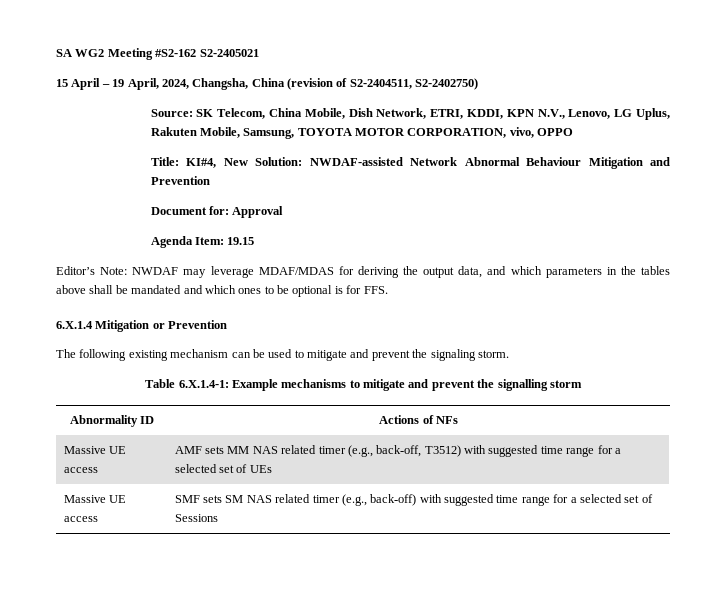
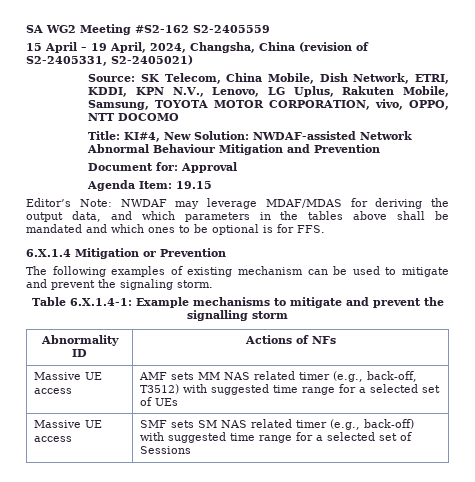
- SA WG2 Meeting #S2-162 S2-2405021
+ SA WG2 Meeting #S2-162 S2-2405559
- 15 April – 19 April, 2024, Changsha, China (revision of S2-2404511, S2-2402750)
+ 15 April – 19 April, 2024, Changsha, China (revision of S2-2405331, S2-2405021)
- Source: SK Telecom, China Mobile, Dish Network, ETRI, KDDI, KPN N.V., Lenovo, LG Uplus, Rakuten Mobile, Samsung, TOYOTA MOTOR CORPORATION, vivo, OPPO
+ Source: SK Telecom, China Mobile, Dish Network, ETRI, KDDI, KPN N.V., Lenovo, LG Uplus, Rakuten Mobile, Samsung, TOYOTA MOTOR CORPORATION, vivo, OPPO, NTT DOCOMO
- The following existing mechanism can be used to mitigate and prevent the signaling storm.
+ The following examples of existing mechanism can be used to mitigate and prevent the signaling storm.

